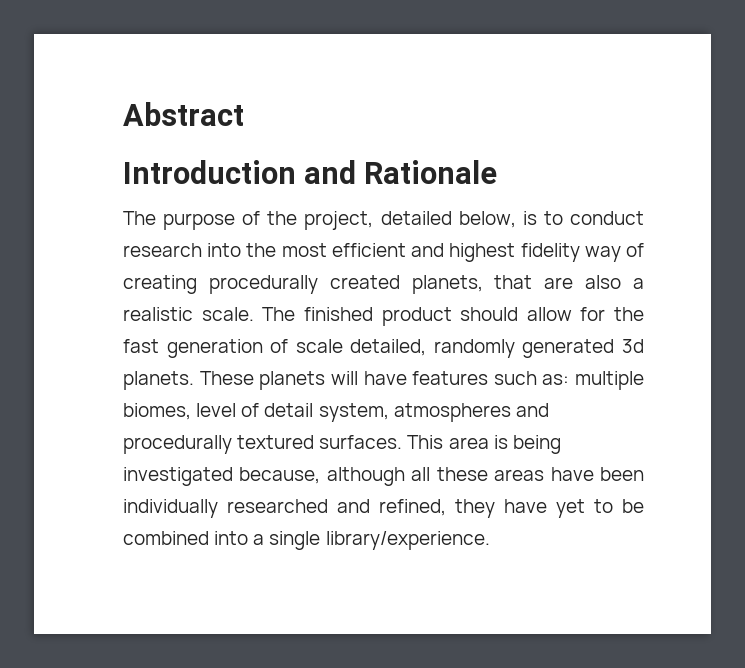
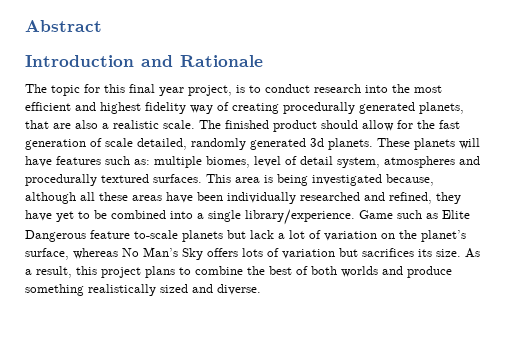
- The purpose of the project, detailed below, is to conduct research into the most efficient and highest fidelity way of creating procedurally created planets, that are also a realistic scale.
+ The topic for this final year project, is to conduct research into the most efficient and highest fidelity way of creating procedurally generated planets, that are also a realistic scale.
+ Game such as Elite Dangerous feature to-scale planets but lack a lot of variation on the planet’s surface, whereas No Man’s Sky offers lots of variation but sacrifices its size. As a result, this project plans to combine the best of both worlds and produce something realistically sized and diverse.

